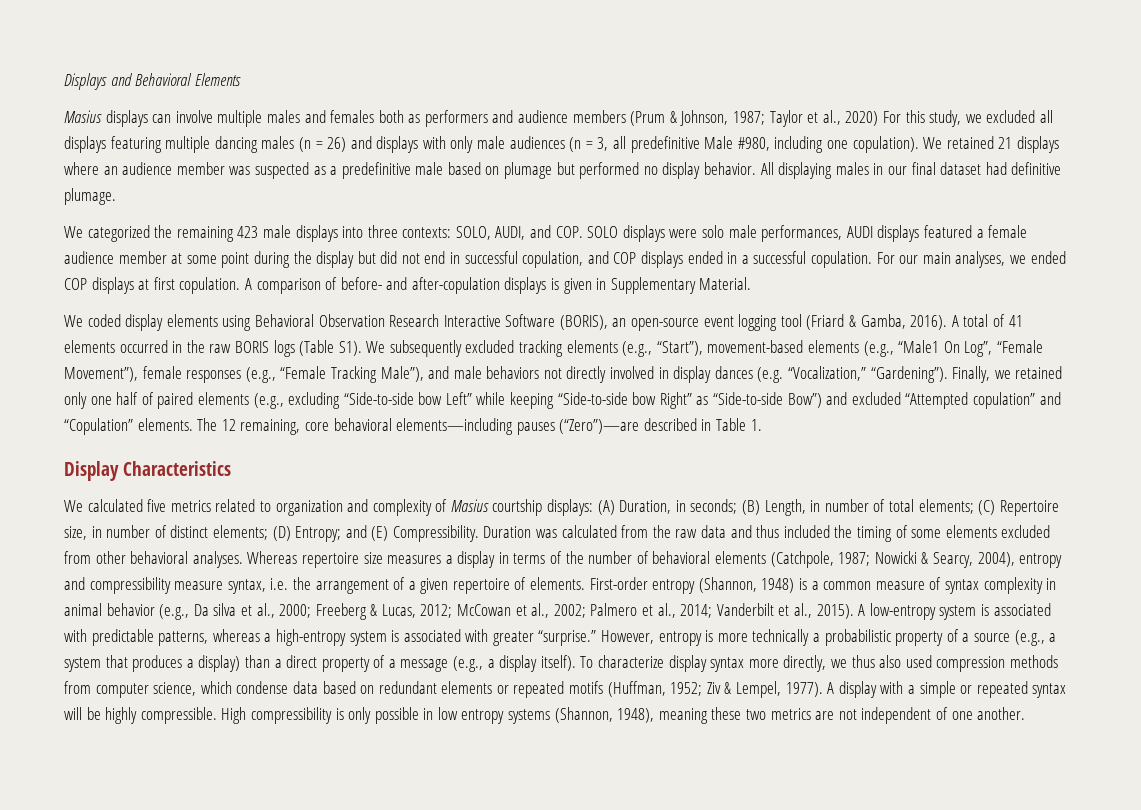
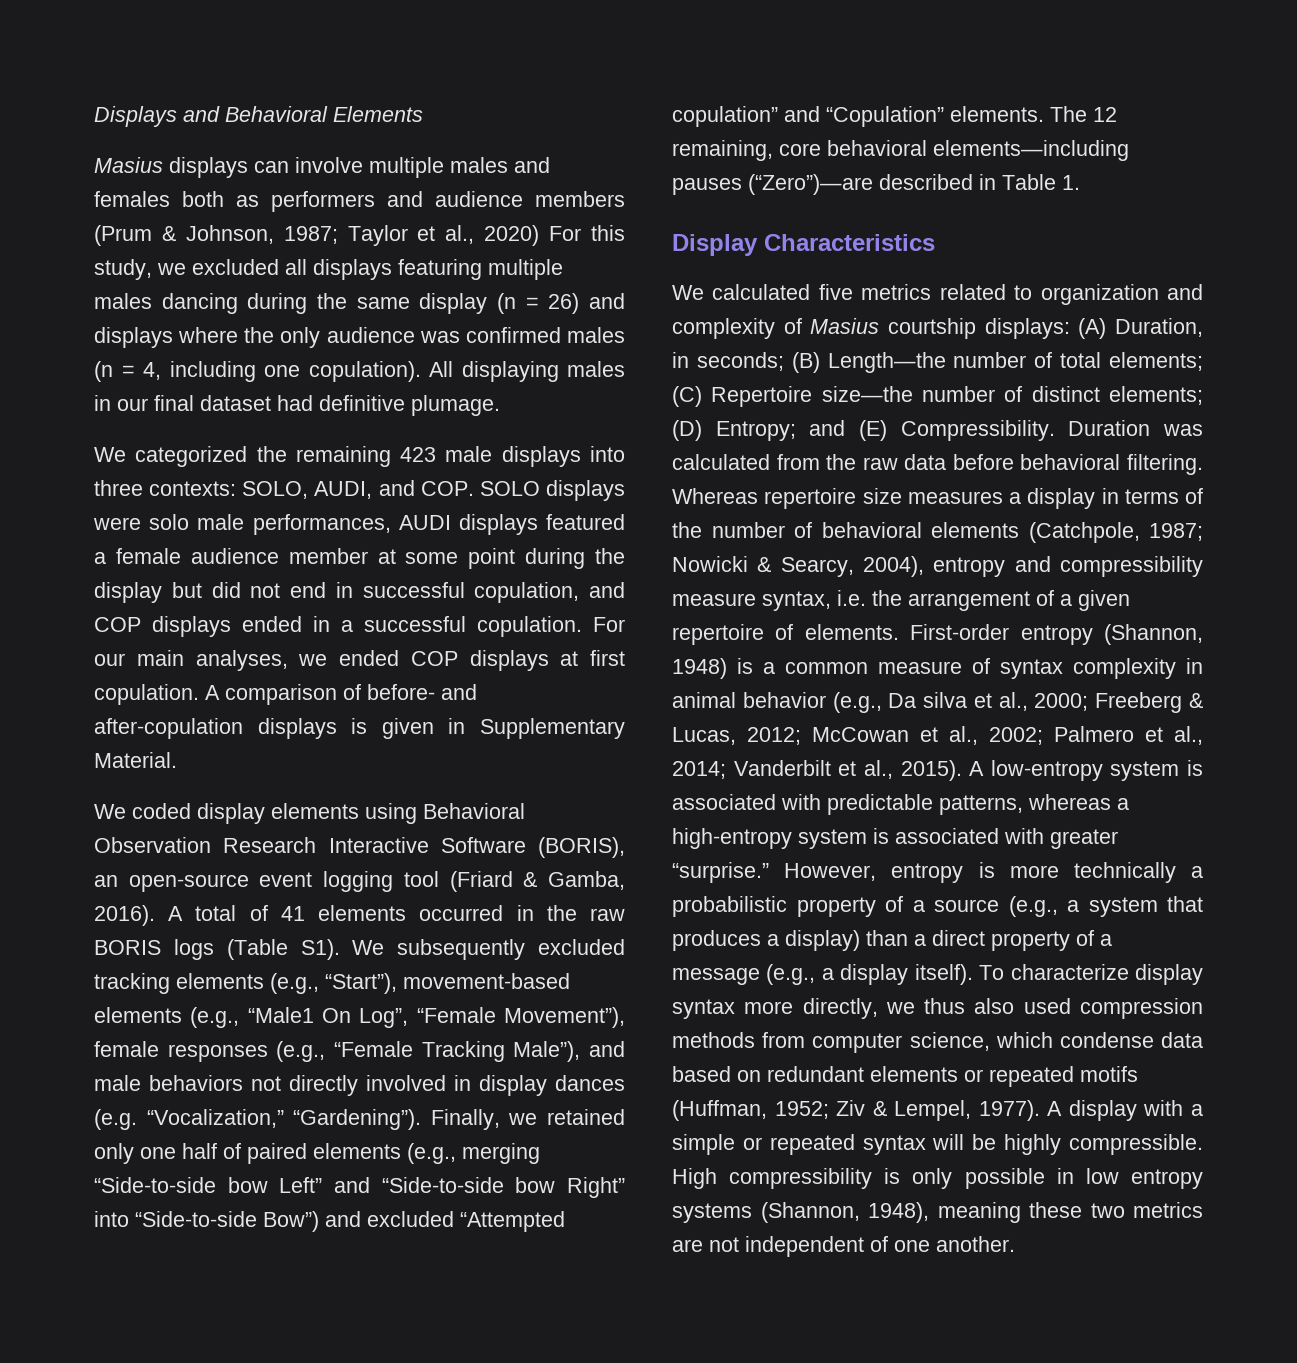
- Masius displays can involve multiple males and females both as performers and audience members (Prum & Johnson, 1987; Taylor et al., 2020) For this study, we excluded all displays featuring multiple dancing males (n = 26) and displays with only male audiences (n = 3, all predefinitive Male #980, including one copulation). We retained 21 displays where an audience member was suspected as a predefinitive male based on plumage but performed no display behavior.
+ Masius displays can involve multiple males and females both as performers and audience members (Prum & Johnson, 1987; Taylor et al., 2020) For this study, we excluded all displays featuring multiple males dancing during the same display (n = 26) and displays where the only audience was confirmed males (n = 4, including one copulation).
- Finally, we retained only one half of paired elements (e.g., excluding “Side-to-side bow Left” while keeping “Side-to-side bow Right” as “Side-to-side Bow”) and excluded “Attempted copulation” and “Copulation” elements.
+ Finally, we retained only one half of paired elements (e.g., merging “Side-to-side bow Left” and “Side-to-side bow Right” into “Side-to-side Bow”) and excluded “Attempted copulation” and “Copulation” elements.
- We calculated five metrics related to organization and complexity of Masius courtship displays: (A) Duration, in seconds; (B) Length, in number of total elements; (C) Repertoire size, in number of distinct elements; (D) Entropy; and (E) Compressibility.
+ We calculated five metrics related to organization and complexity of Masius courtship displays: (A) Duration, in seconds; (B) Length—the number of total elements; (C) Repertoire size—the number of distinct elements; (D) Entropy; and (E) Compressibility.
- Duration was calculated from the raw data and thus included the timing of some elements excluded from other behavioral analyses.
+ Duration was calculated from the raw data before behavioral filtering.

